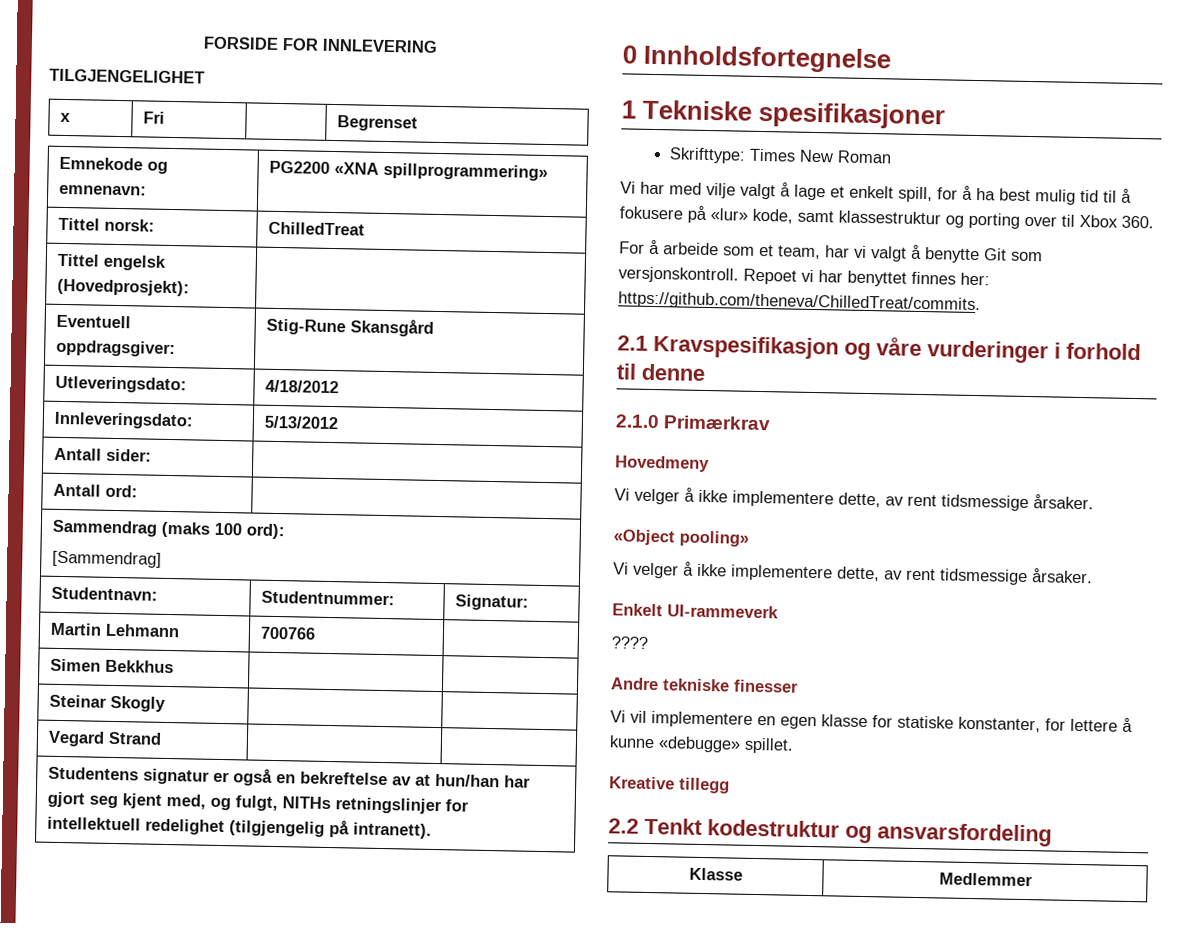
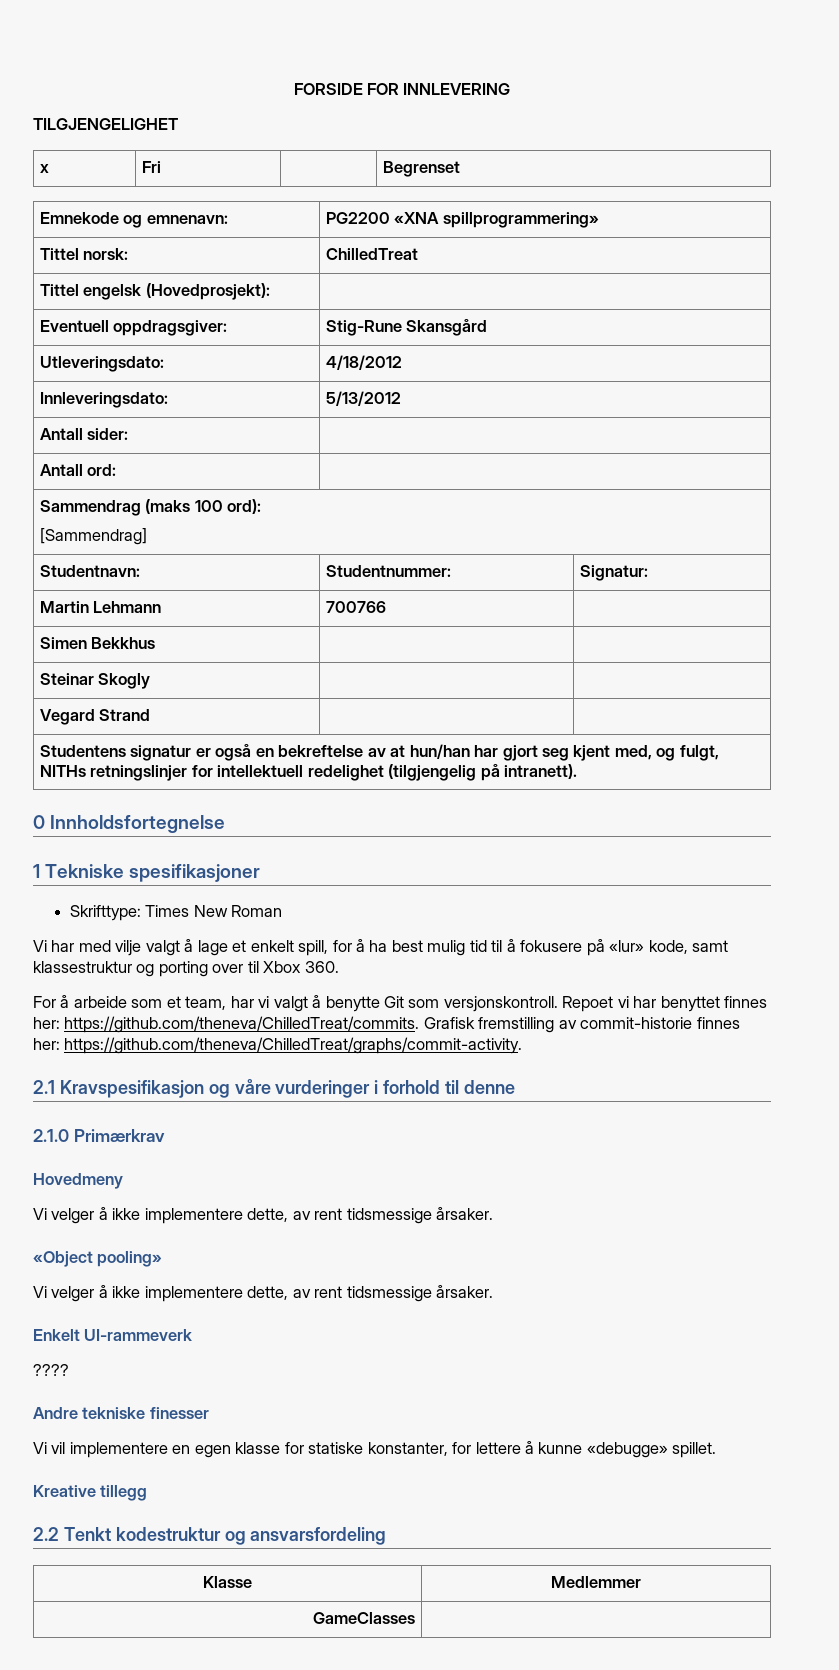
- Repoet vi har benyttet finnes her: https://github.com/theneva/ChilledTreat/commits.
+ Repoet vi har benyttet finnes her: https://github.com/theneva/ChilledTreat/commits. Grafisk fremstilling av commit-historie finnes her: https://github.com/theneva/ChilledTreat/graphs/commit-activity.
+ GameClasses |

